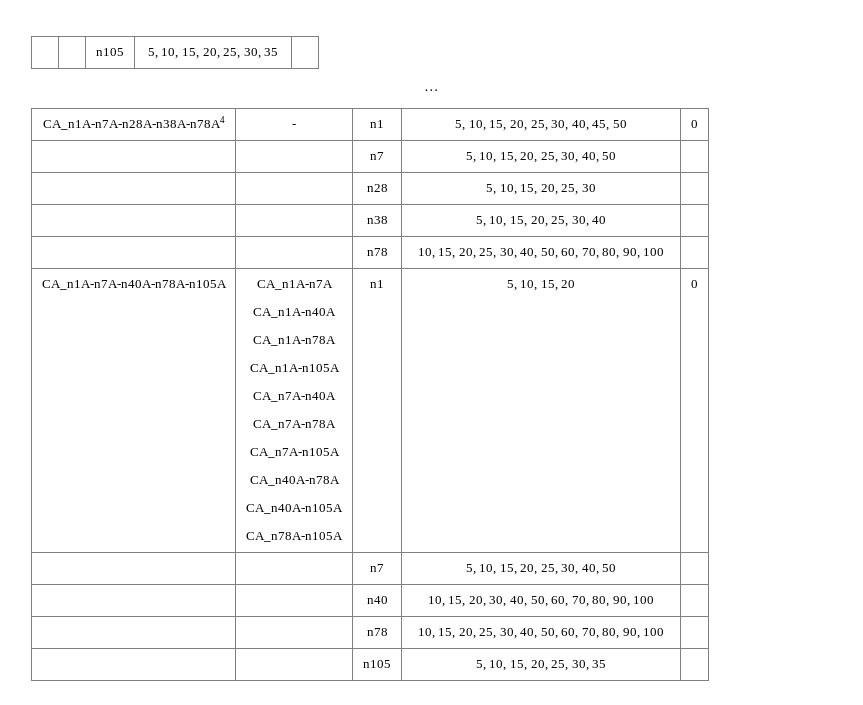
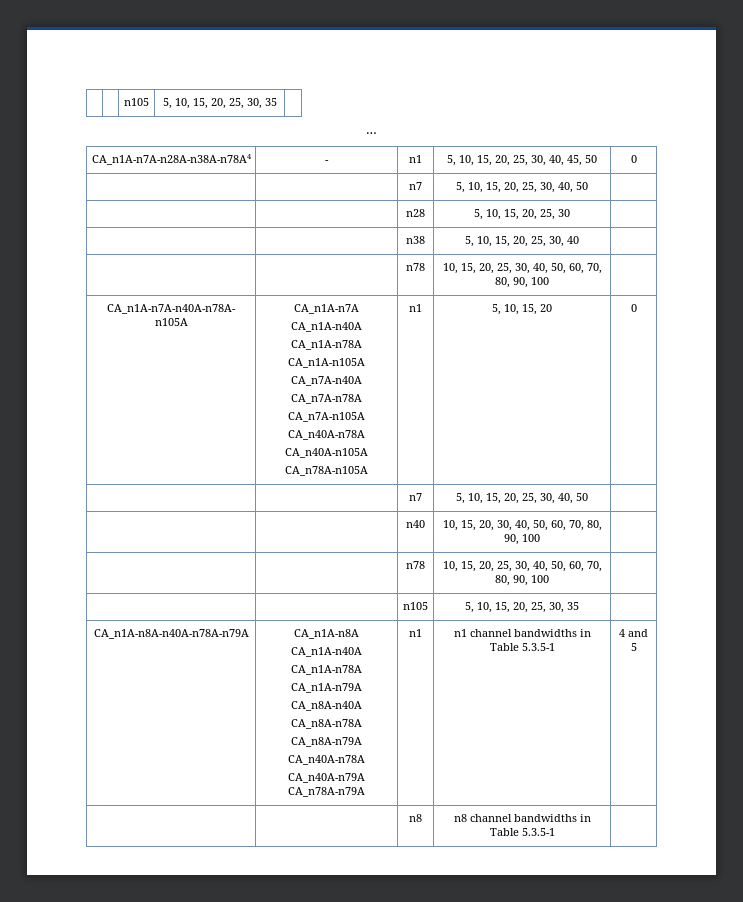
+ CA_n1A-n8A-n40A-n78A-n79A | CA_n1A-n8A
+ CA_n1A-n40A
+ CA_n1A-n78A
+ CA_n1A-n79A
+ CA_n8A-n40A
+ CA_n8A-n78A
+ CA_n8A-n79A
+ CA_n40A-n78A
+ CA_n40A-n79A CA_n78A-n79A | n1 | n1 channel bandwidths in Table 5.3.5-1 | 4 and 5
+ | | n8 | n8 channel bandwidths in Table 5.3.5-1 |

